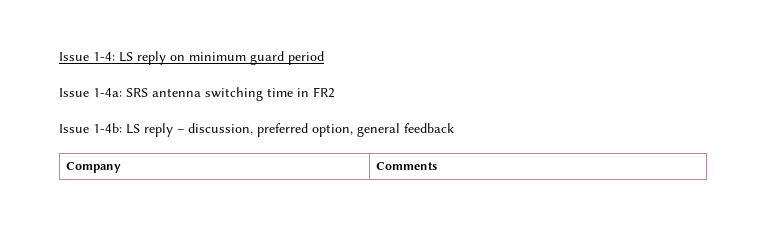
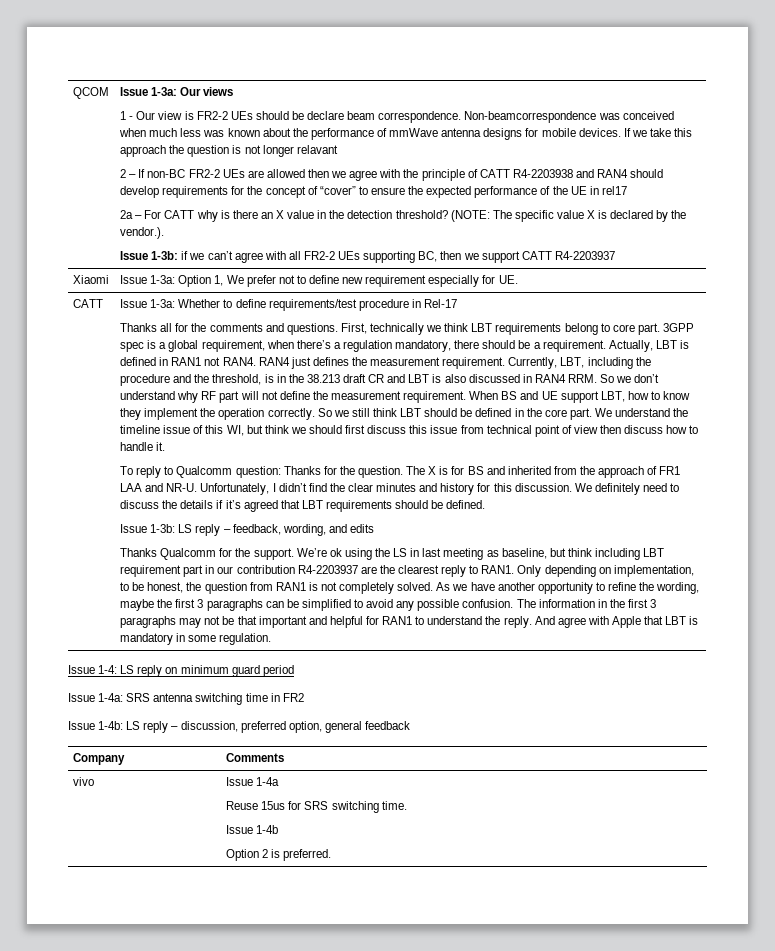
+ QCOM | Issue 1-3a: Our views
+ 1 - Our view is FR2-2 UEs should be declare beam correspondence. Non-beamcorrespondence was conceived when much less was known about the performance of mmWave antenna designs for mobile devices. If we take this approach the question is not longer relavant
+ 2 – If non-BC FR2-2 UEs are allowed then we agree with the principle of CATT R4-2203938 and RAN4 should develop requirements for the concept of “cover” to ensure the expected performance of the UE in rel17
+ 2a – For CATT why is there an X value in the detection threshold? (NOTE: The specific value X is declared by the vendor.).
+ Issue 1-3b: if we can’t agree with all FR2-2 UEs supporting BC, then we support CATT R4-2203937
+ Xiaomi | Issue 1-3a: Option 1, We prefer not to define new requirement especially for UE.
+ CATT | Issue 1-3a: Whether to define requirements/test procedure in Rel-17
+ Thanks all for the comments and questions. First, technically we think LBT requirements belong to core part. 3GPP spec is a global requirement, when there’s a regulation mandatory, there should be a requirement. Actually, LBT is defined in RAN1 not RAN4. RAN4 just defines the measurement requirement. Currently, LBT, including the procedure and the threshold, is in the 38.213 draft CR and LBT is also discussed in RAN4 RRM. So we don’t understand why RF part will not define the measurement requirement. When BS and UE support LBT, how to know they implement the operation correctly. So we still think LBT should be defined in the core part. We understand the timeline issue of this WI, but think we should first discuss this issue from technical point of view then discuss how to handle it.
+ To reply to Qualcomm question: Thanks for the question. The X is for BS and inherited from the approach of FR1 LAA and NR-U. Unfortunately, I didn’t find the clear minutes and history for this discussion. We definitely need to discuss the details if it’s agreed that LBT requirements should be defined.
+ Issue 1-3b: LS reply – feedback, wording, and edits
+ Thanks Qualcomm for the support. We’re ok using the LS in last meeting as baseline, but think including LBT requirement part in our contribution R4-2203937 are the clearest reply to RAN1. Only depending on implementation, to be honest, the question from RAN1 is not completely solved. As we have another opportunity to refine the wording, maybe the first 3 paragraphs can be simplified to avoid any possible confusion. The information in the first 3 paragraphs may not be that important and helpful for RAN1 to understand the reply. And agree with Apple that LBT is mandatory in some regulation.
+ vivo | Issue 1-4a
+ Reuse 15us for SRS switching time.
+ Issue 1-4b
+ Option 2 is preferred.

